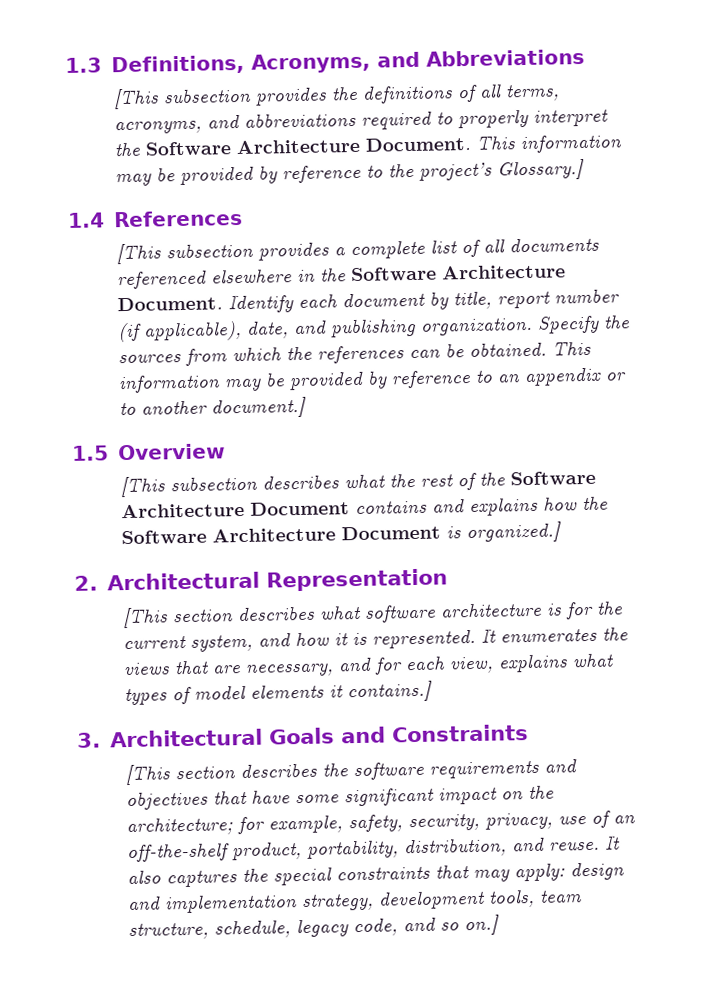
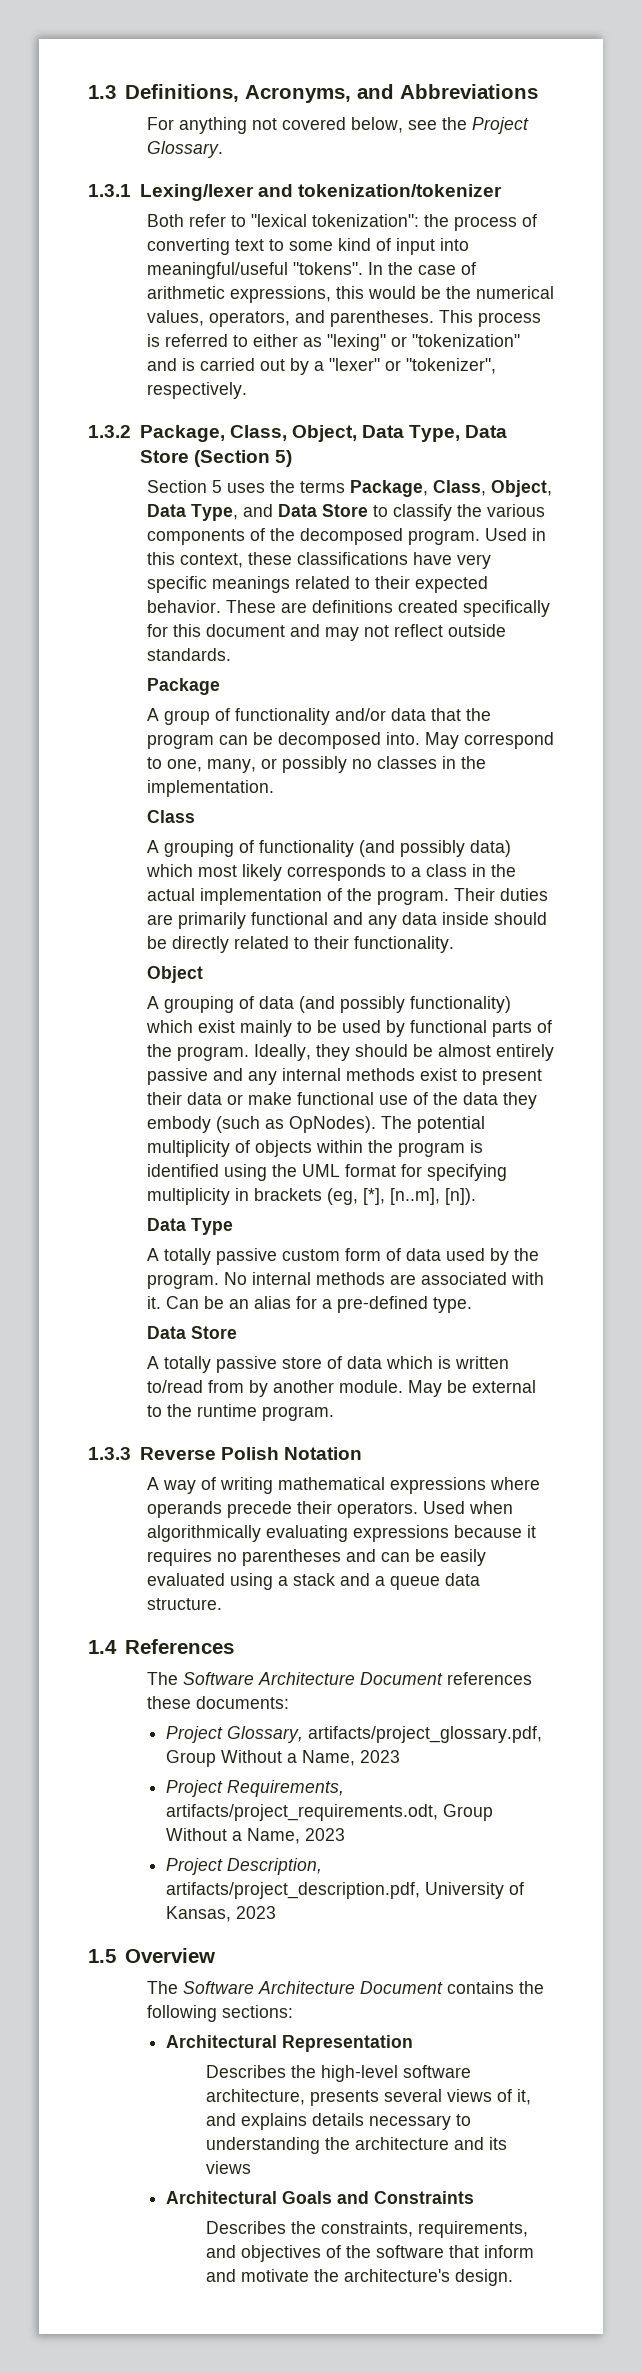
- [This subsection provides the definitions of all terms, acronyms, and abbreviations required to properly interpret the Software Architecture Document. This information may be provided by reference to the project’s Glossary.]
+ For anything not covered below, see the Project Glossary.
+ 1.3.1 Lexing/lexer and tokenization/tokenizer
+ Both refer to "lexical tokenization": the process of converting text to some kind of input into meaningful/useful "tokens". In the case of arithmetic expressions, this would be the numerical values, operators, and parentheses. This process is referred to either as "lexing" or "tokenization" and is carried out by a "lexer" or "tokenizer", respectively.
+ 1.3.2 Package, Class, Object, Data Type, Data Store (Section 5)
+ Section 5 uses the terms Package, Class, Object, Data Type, and Data Store to classify the various components of the decomposed program. Used in this context, these classifications have very specific meanings related to their expected behavior. These are definitions created specifically for this document and may not reflect outside standards.
+ Package
+ A group of functionality and/or data that the program can be decomposed into. May correspond to one, many, or possibly no classes in the implementation.
+ Class
+ A grouping of functionality (and possibly data) which most likely corresponds to a class in the actual implementation of the program. Their duties are primarily functional and any data inside should be directly related to their functionality.
+ Object
+ A grouping of data (and possibly functionality) which exist mainly to be used by functional parts of the program. Ideally, they should be almost entirely passive and any internal methods exist to present their data or make functional use of the data they embody (such as OpNodes). The potential multiplicity of objects within the program is identified using the UML format for specifying multiplicity in brackets (eg, [*], [n..m], [n]).
+ Data Type
+ A totally passive custom form of data used by the program. No internal methods are associated with it. Can be an alias for a pre-defined type.
+ Data Store
+ A totally passive store of data which is written to/read from by another module. May be external to the runtime program.
+ 1.3.3 Reverse Polish Notation
+ A way of writing mathematical expressions where operands precede their operators. Used when algorithmically evaluating expressions because it requires no parentheses and can be easily evaluated using a stack and a queue data structure.
  1.4 References
- [This subsection provides a complete list of all documents referenced elsewhere in the Software Architecture Document. Identify each document by title, report number (if applicable), date, and publishing organization. Specify the sources from which the references can be obtained. This information may be provided by reference to an appendix or to another document.]
+ The Software Architecture Document references these documents:
+ Project Glossary, artifacts/project_glossary.pdf, Group Without a Name, 2023
+ Project Requirements, artifacts/project_requirements.odt, Group Without a Name, 2023
+ Project Description, artifacts/project_description.pdf, University of Kansas, 2023
  1.5 Overview
- [This subsection describes what the rest of the Software Architecture Document contains and explains how the Software Architecture Document is organized.]
- 2. Architectural Representation
- [This section describes what software architecture is for the current system, and how it is represented. It enumerates the views that are necessary, and for each view, explains what types of model elements it contains.]
- 3. Architectural Goals and Constraints
- [This section describes the software requirements and objectives that have some significant impact on the architecture; for example, safety, security, privacy, use of an off-the-shelf product, portability, distribution, and reuse. It also captures the special constraints that may apply: design and implementation strategy, development tools, team structure, schedule, legacy code, and so on.]
+ The Software Architecture Document contains the following sections:
+ Architectural Representation
+ Describes the high-level software architecture, presents several views of it, and explains details necessary to understanding the architecture and its views
+ Architectural Goals and Constraints
+ Describes the constraints, requirements, and objectives of the software that inform and motivate the architecture's design.

